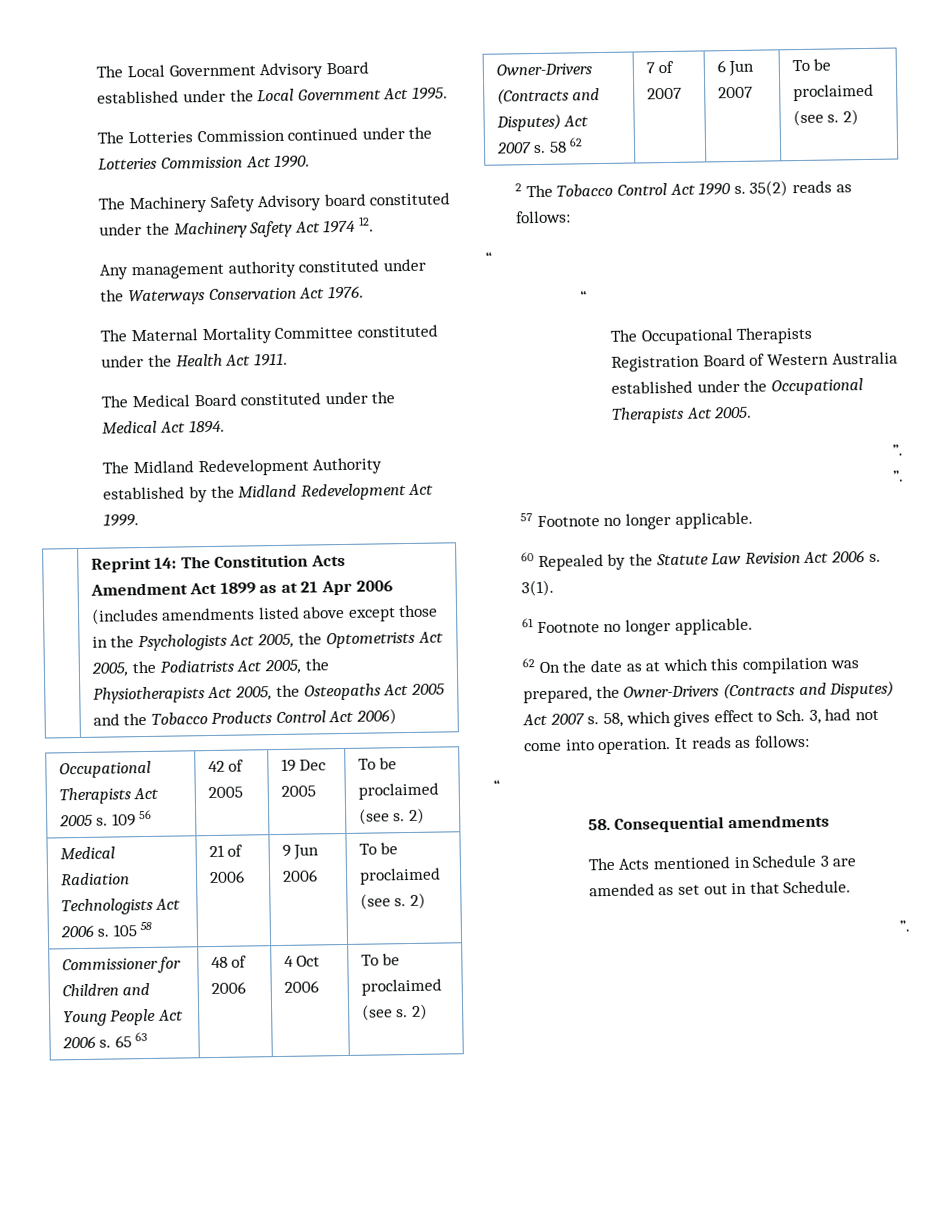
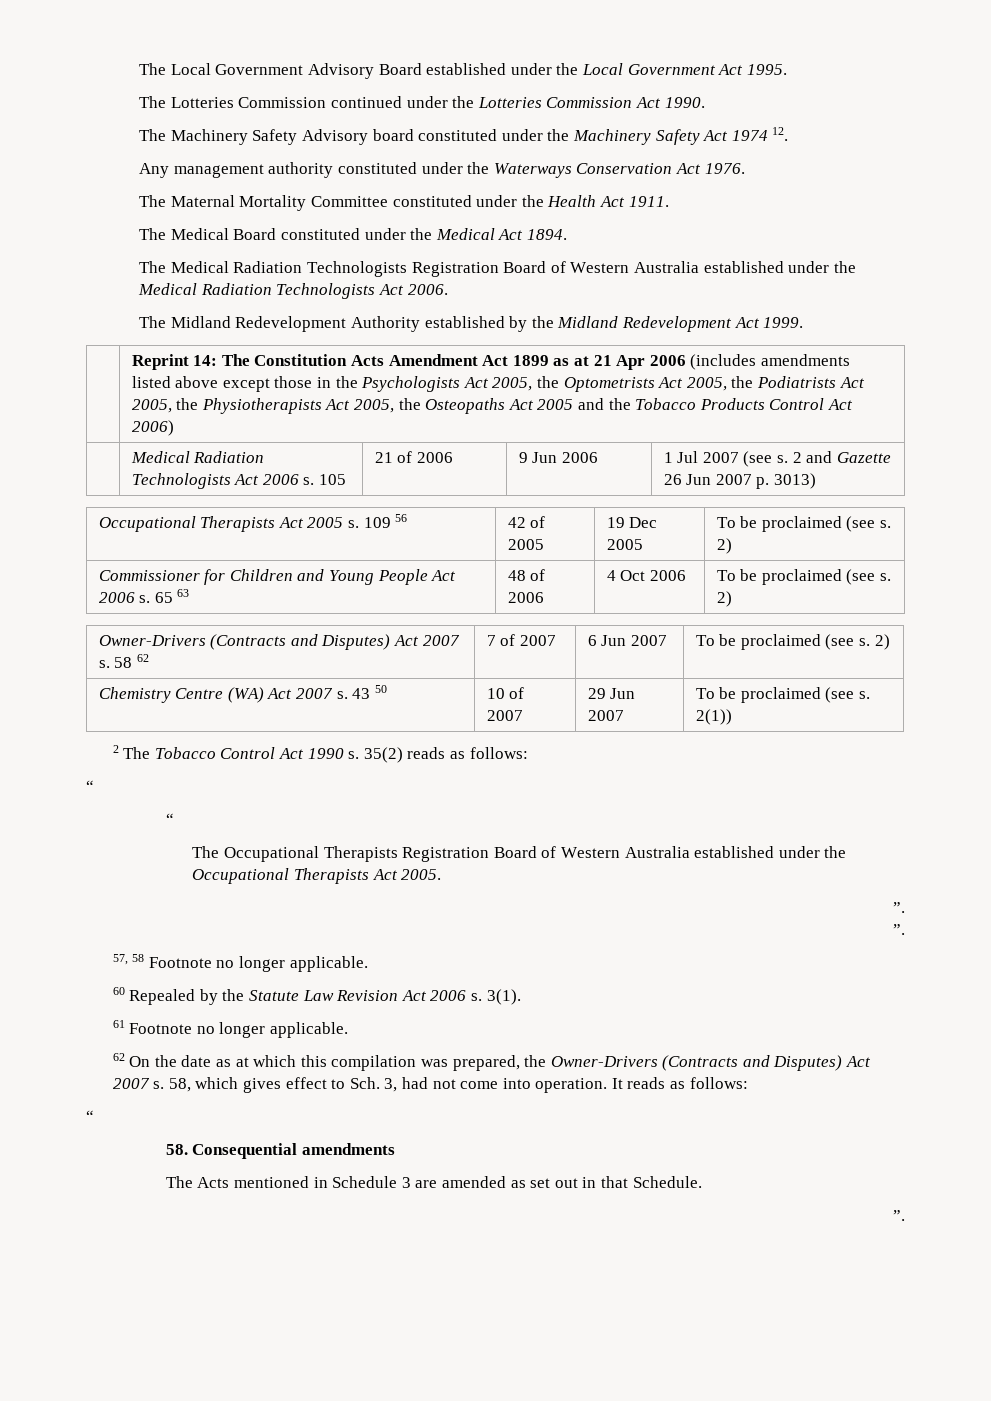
+ The Medical Radiation Technologists Registration Board of Western Australia established under the Medical Radiation Technologists Act 2006.
+ | Medical Radiation Technologists Act 2006 s. 105 | 21 of 2006 | 9 Jun 2006 | 1 Jul 2007 (see s. 2 and Gazette 26 Jun 2007 p. 3013)
- Medical Radiation Technologists Act 2006 s. 105 58 | 21 of 2006 | 9 Jun 2006 | To be proclaimed (see s. 2)
+ Chemistry Centre (WA) Act 2007 s. 43 50 | 10 of 2007 | 29 Jun 2007 | To be proclaimed (see s. 2(1))
- 57 Footnote no longer applicable.
+ 57, 58 Footnote no longer applicable.

